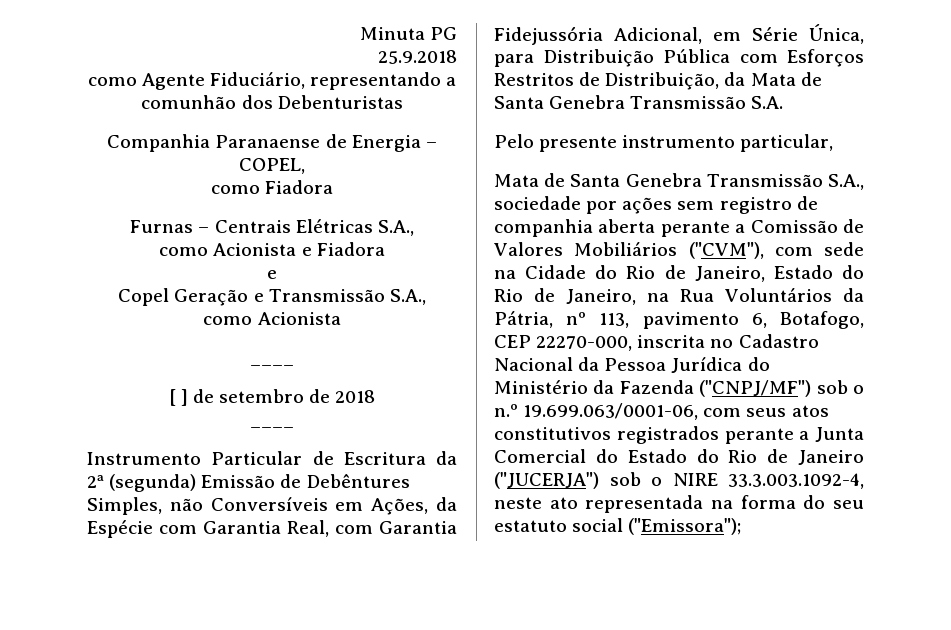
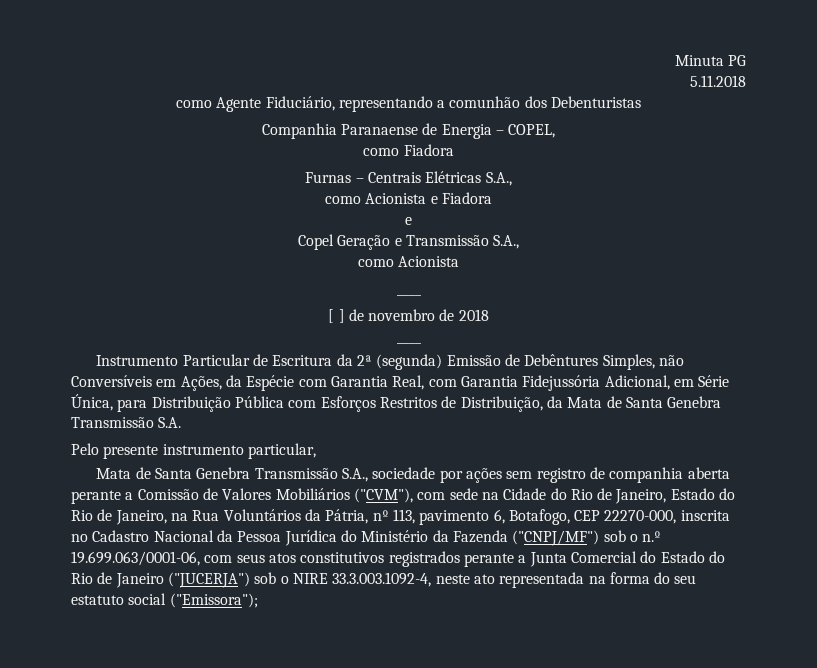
- 25.9.2018
+ 5.11.2018
- [ ] de setembro de 2018
+ [ ] de novembro de 2018

